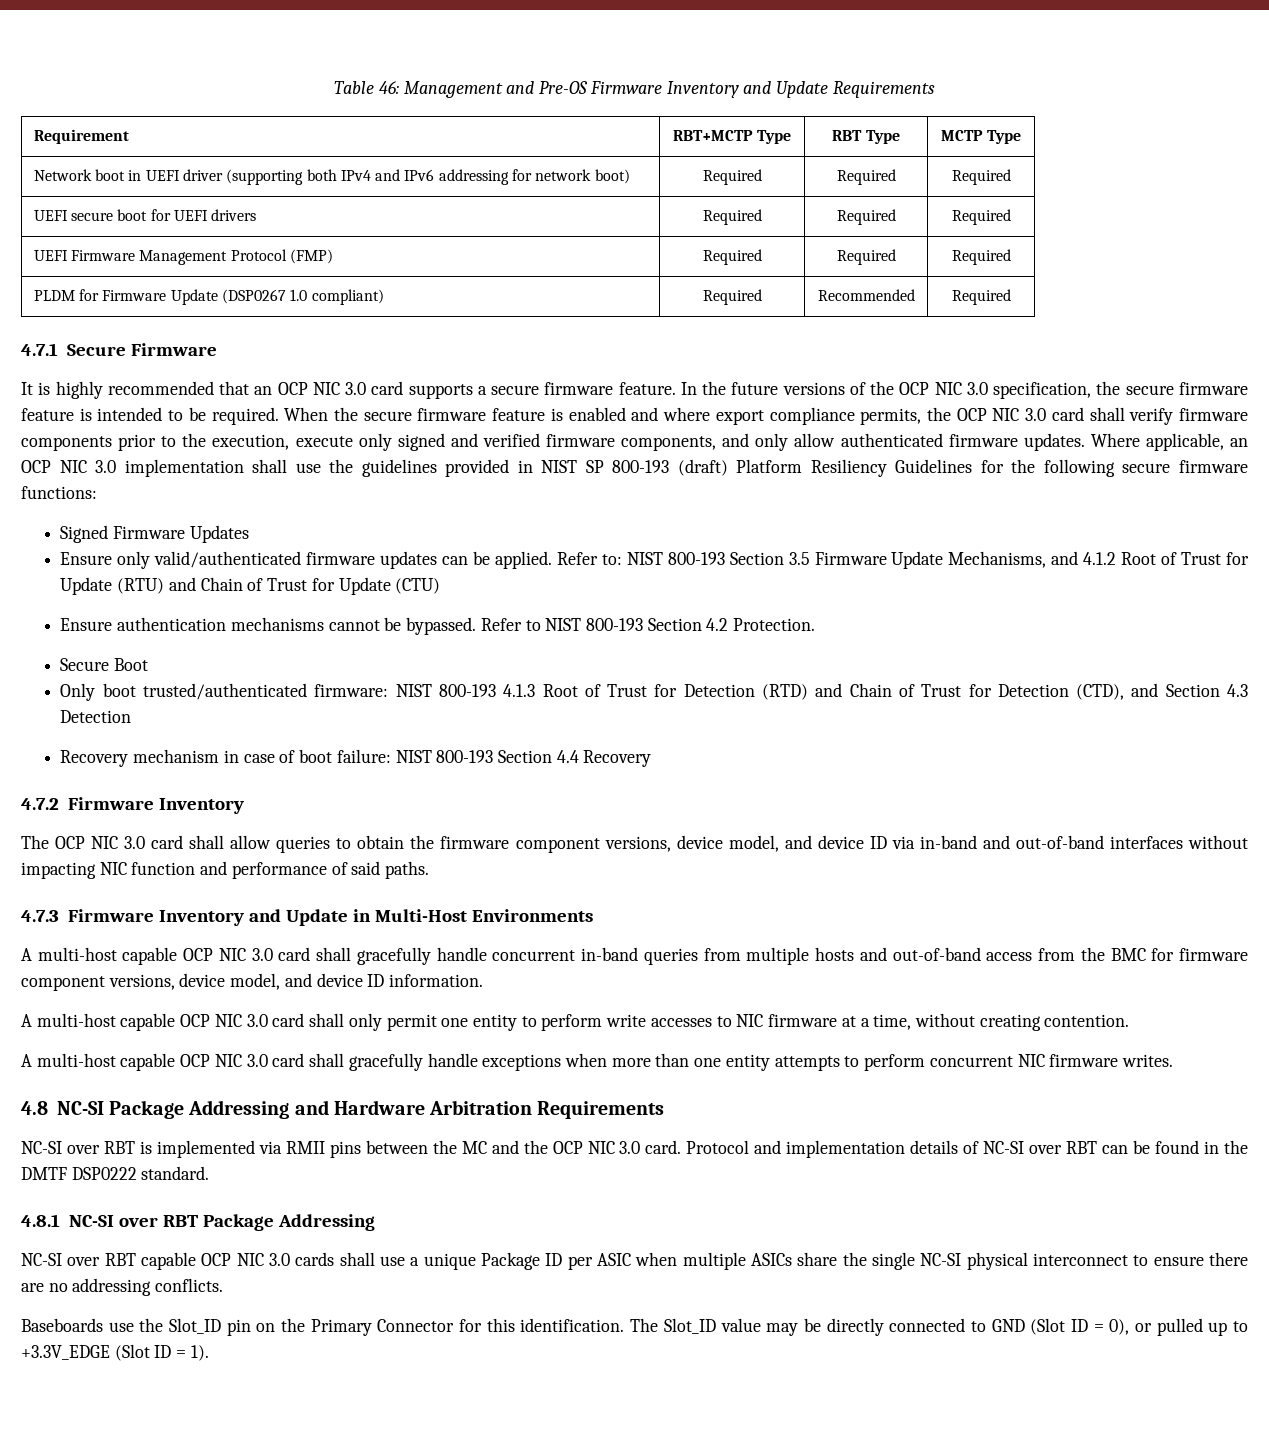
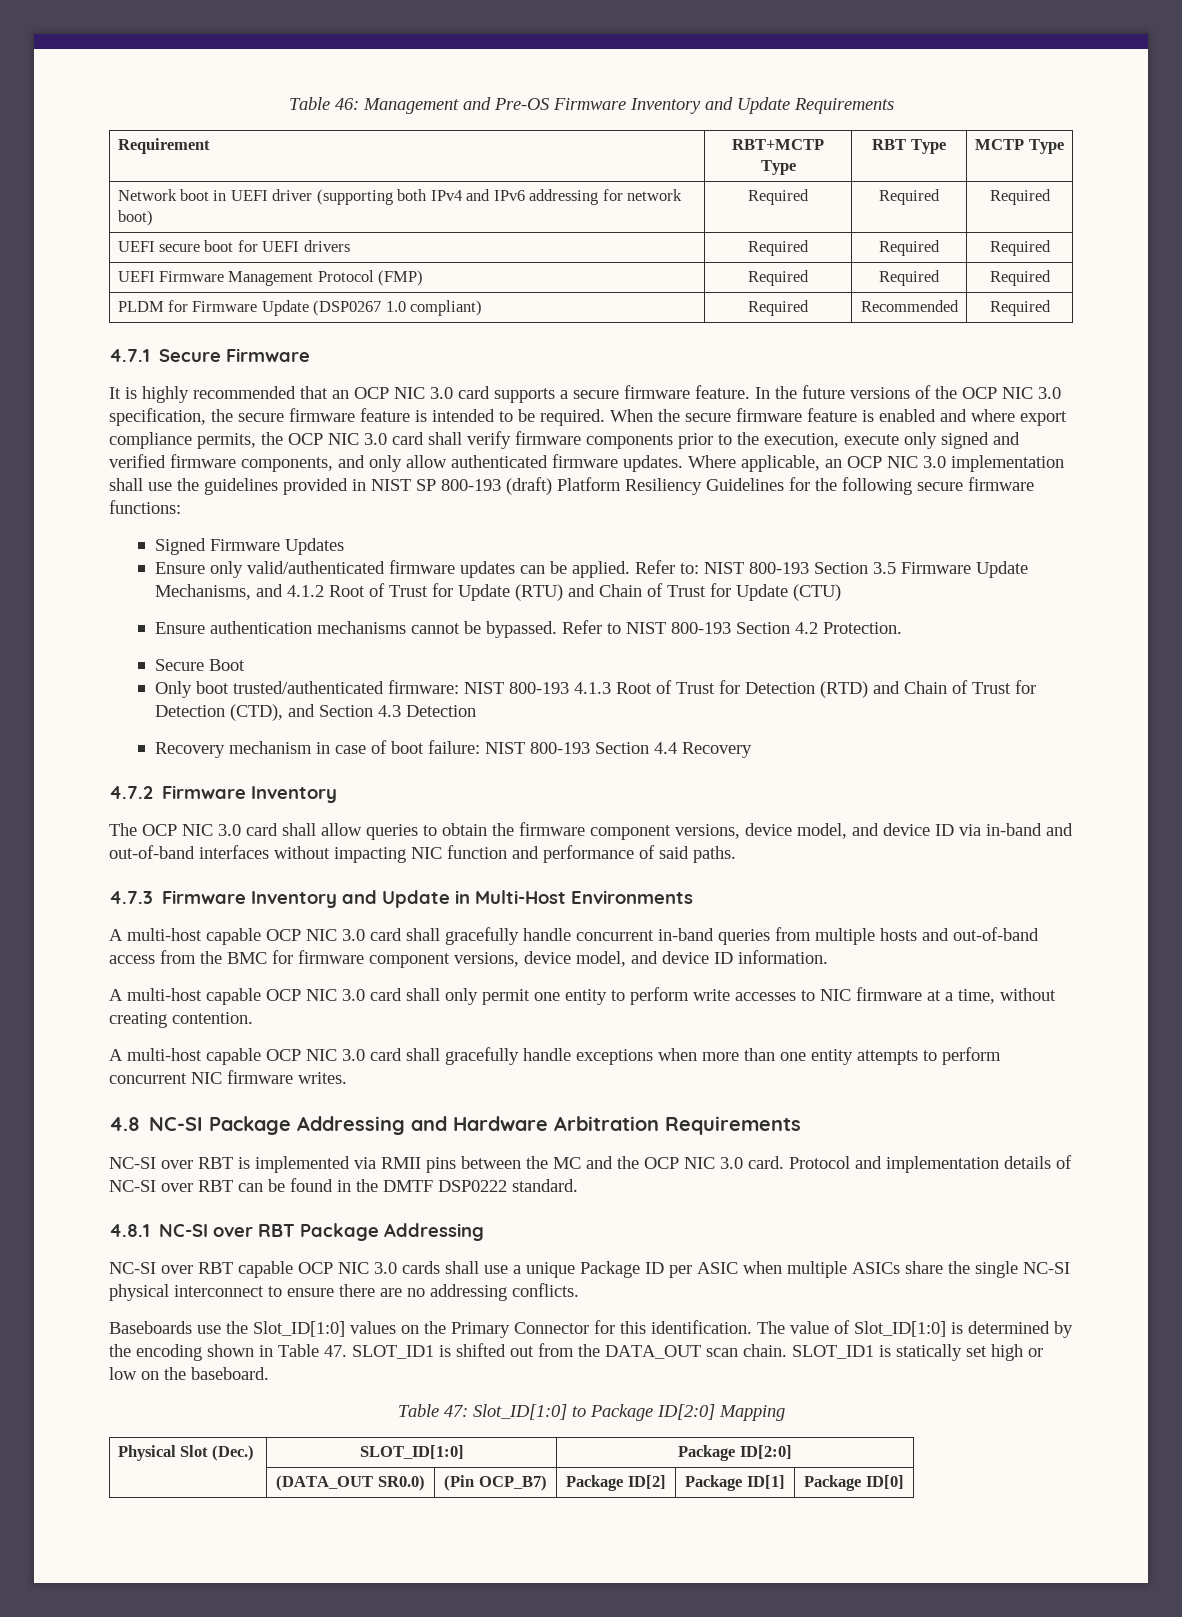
- Baseboards use the Slot_ID pin on the Primary Connector for this identification.
+ Baseboards use the Slot_ID[1:0] values on the Primary Connector for this identification.
- The Slot_ID value may be directly connected to GND (Slot ID = 0), or pulled up to +3.3V_EDGE (Slot ID = 1).
+ The value of Slot_ID[1:0] is determined by the encoding shown in Table 47. SLOT_ID1 is shifted out from the DATA_OUT scan chain. SLOT_ID1 is statically set high or low on the baseboard.
+ Table 47: Slot_ID[1:0] to Package ID[2:0] Mapping
+ Physical Slot (Dec.) | SLOT_ID[1:0] | Package ID[2:0]
+ | (DATA_OUT SR0.0) | (Pin OCP_B7) | Package ID[2] | Package ID[1] | Package ID[0]

